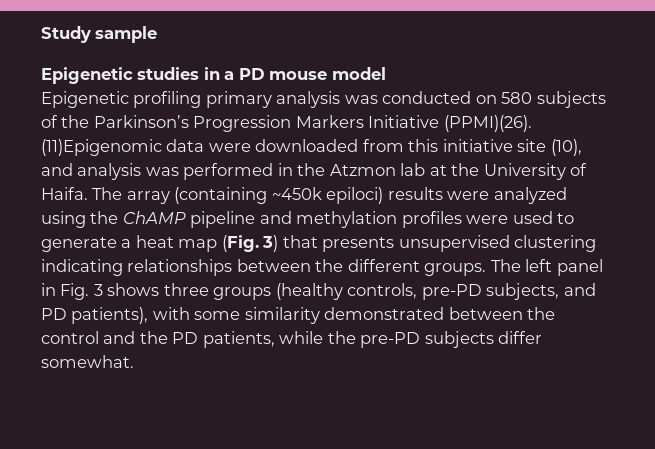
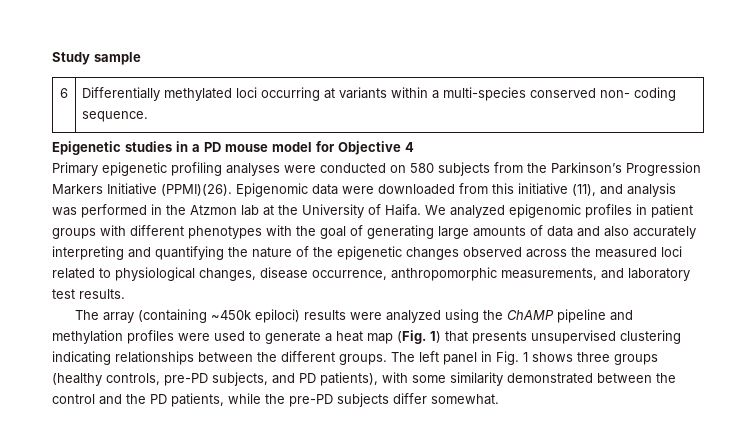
+ 6 | Differentially methylated loci occurring at variants within a multi-species conserved non- coding sequence.
- Epigenetic studies in a PD mouse model
- Epigenetic profiling primary analysis was conducted on 580 subjects of the Parkinson’s Progression Markers Initiative (PPMI)(26).
+ Epigenetic studies in a PD mouse model for Objective 4
+ Primary epigenetic profiling analyses were conducted on 580 subjects from the Parkinson’s Progression Markers Initiative (PPMI)(26).
- (11)Epigenomic data were downloaded from this initiative site (10), and analysis was performed in the Atzmon lab at the University of Haifa. The array (containing ~450k epiloci) results were analyzed using the ChAMP pipeline and methylation profiles were used to generate a heat map (Fig. 3) that presents unsupervised clustering indicating relationships between the different groups.
+ Epigenomic data were downloaded from this initiative (11), and analysis was performed in the Atzmon lab at the University of Haifa. We analyzed epigenomic profiles in patient groups with different phenotypes with the goal of generating large amounts of data and also accurately interpreting and quantifying the nature of the epigenetic changes observed across the measured loci related to physiological changes, disease occurrence, anthropomorphic measurements, and laboratory test results.
+ The array (containing ~450k epiloci) results were analyzed using the ChAMP pipeline and methylation profiles were used to generate a heat map (Fig. 1) that presents unsupervised clustering indicating relationships between the different groups.
- The left panel in Fig. 3 shows three groups (healthy controls, pre-PD subjects, and PD patients), with some similarity demonstrated between the control and the PD patients, while the pre-PD subjects differ somewhat.
+ The left panel in Fig. 1 shows three groups (healthy controls, pre-PD subjects, and PD patients), with some similarity demonstrated between the control and the PD patients, while the pre-PD subjects differ somewhat.

